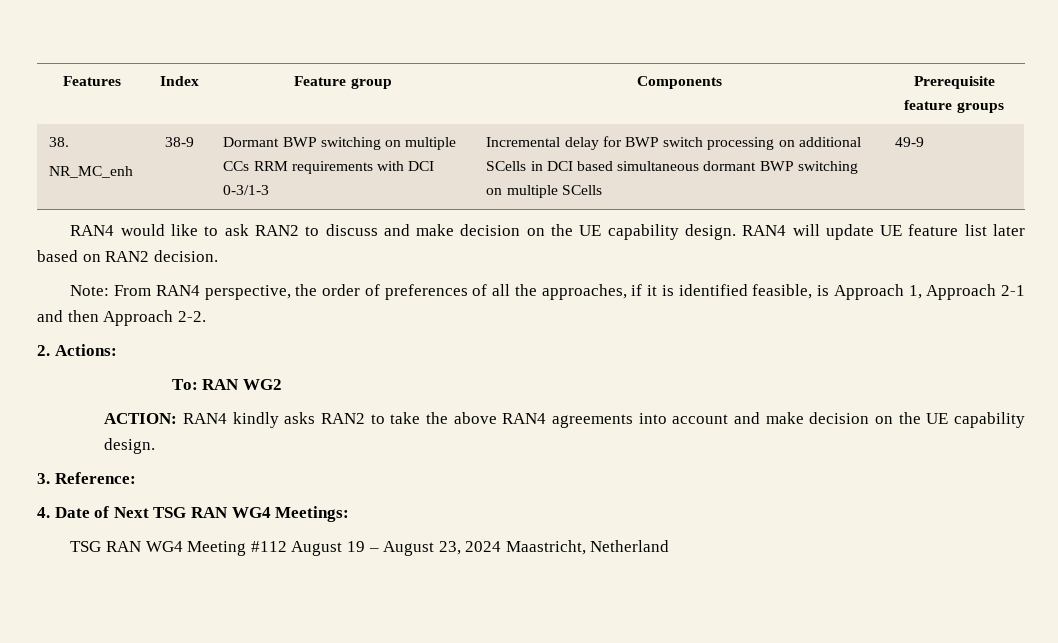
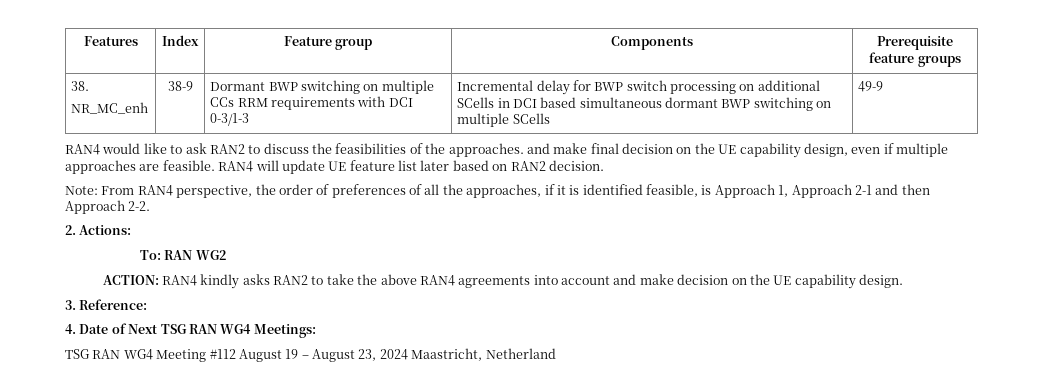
- RAN4 would like to ask RAN2 to discuss and make decision on the UE capability design.
+ RAN4 would like to ask RAN2 to discuss the feasibilities of the approaches. and make final decision on the UE capability design, even if multiple approaches are feasible.

